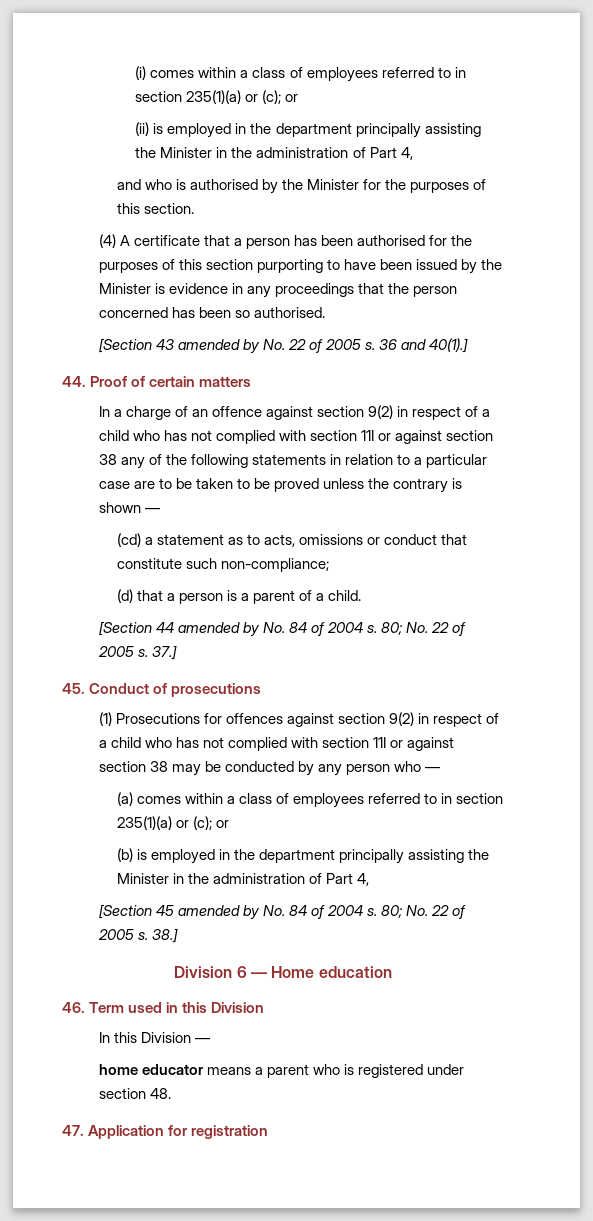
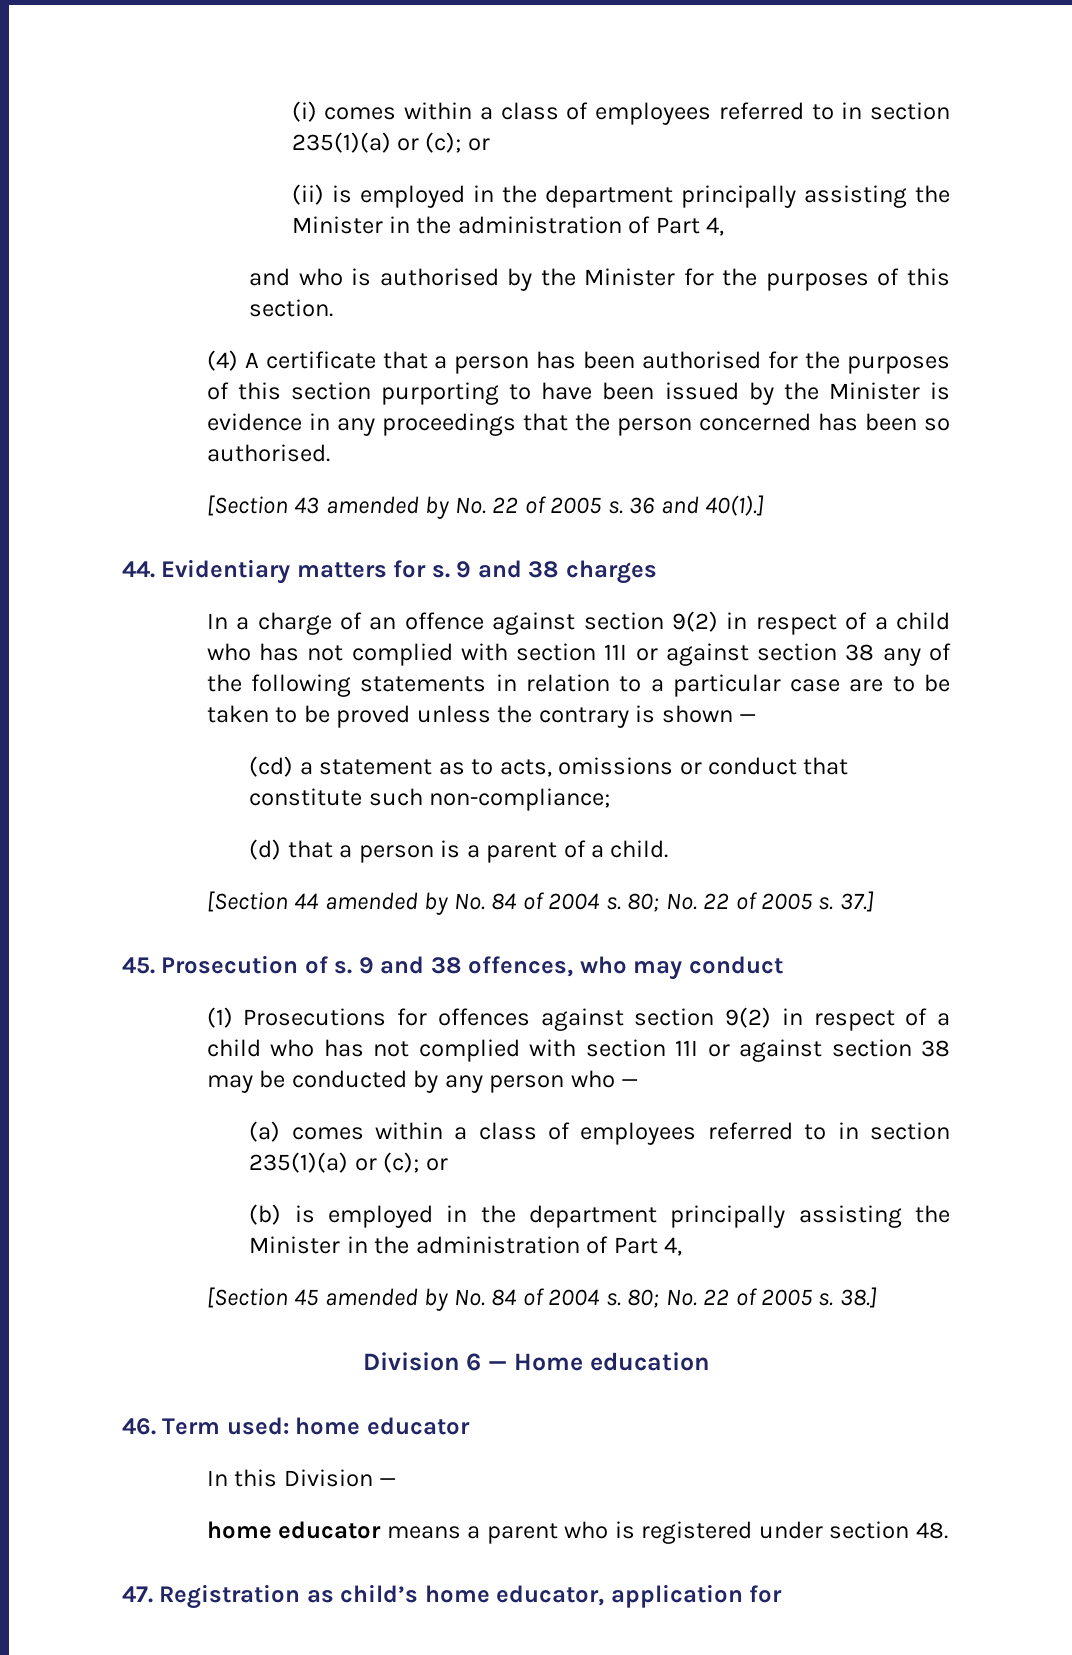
- 44. Proof of certain matters
+ 44. Evidentiary matters for s. 9 and 38 charges
- 45. Conduct of prosecutions
+ 45. Prosecution of s. 9 and 38 offences, who may conduct
- 46. Term used in this Division
+ 46. Term used: home educator
- 47. Application for registration
+ 47. Registration as child’s home educator, application for

